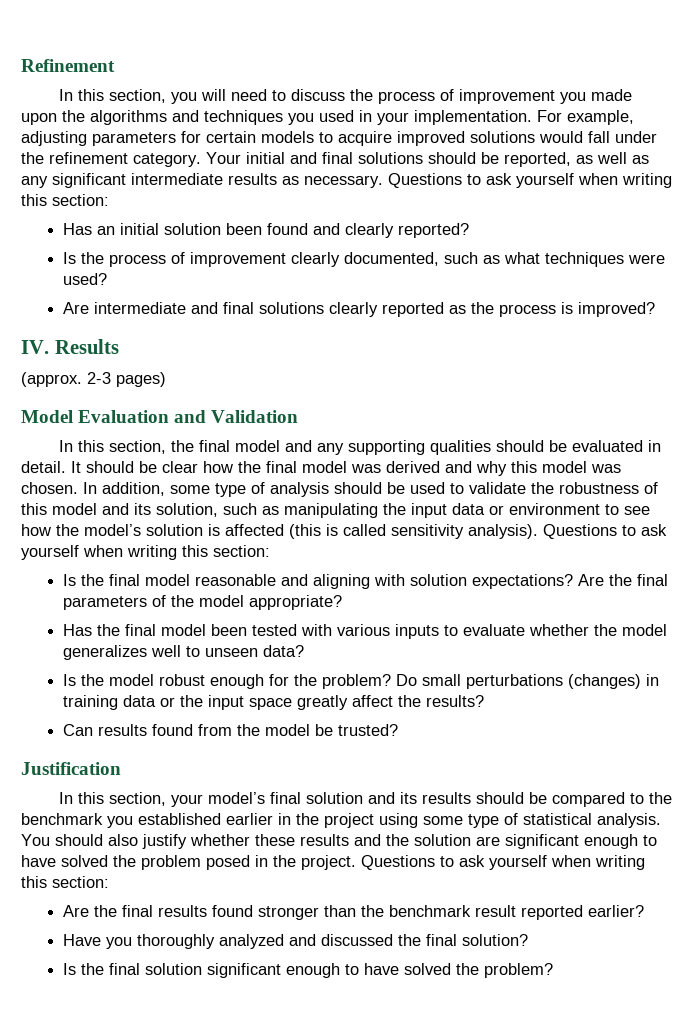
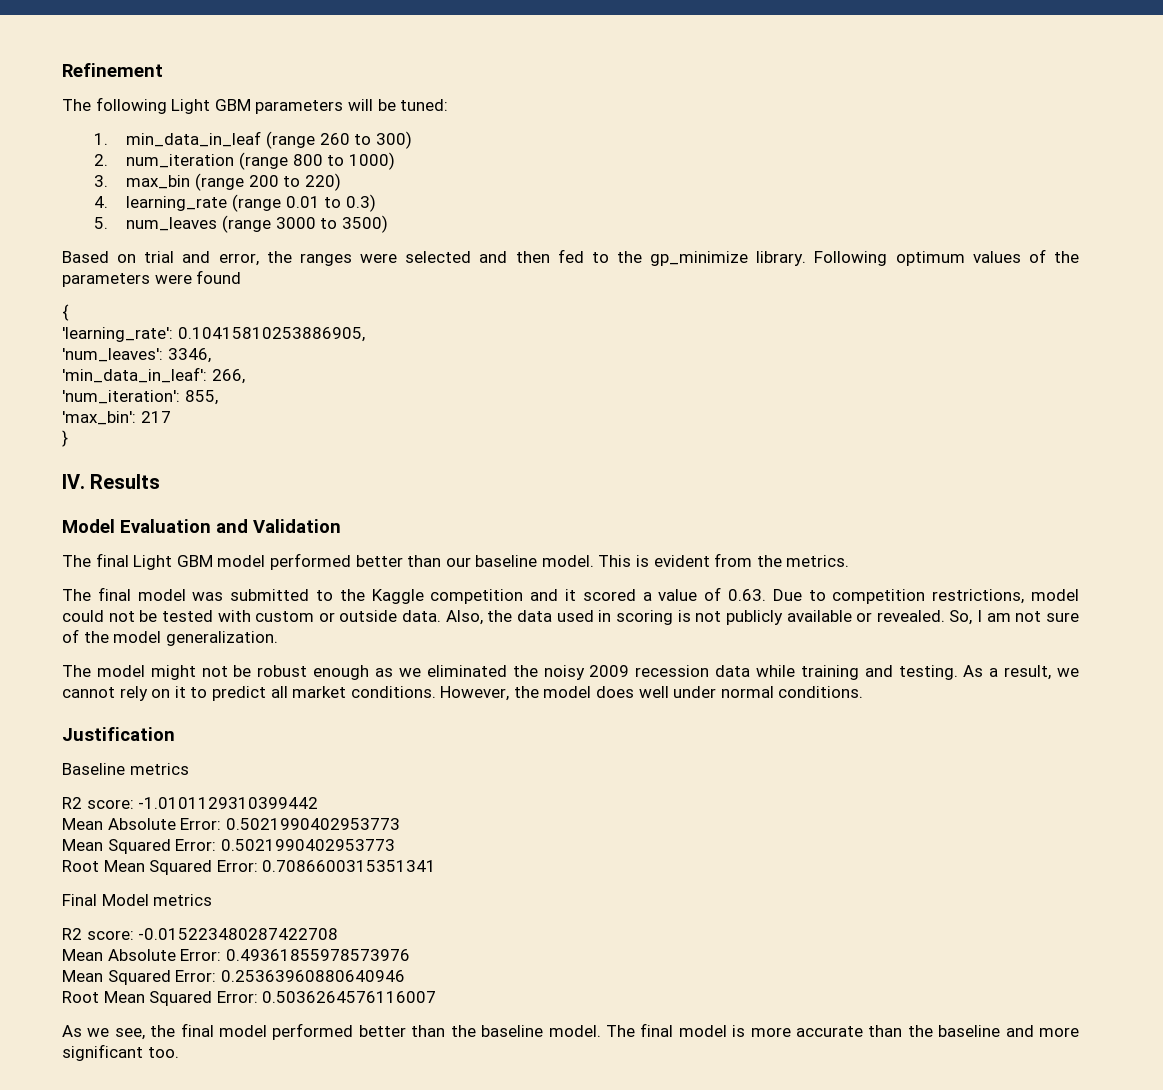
- In this section, you will need to discuss the process of improvement you made upon the algorithms and techniques you used in your implementation. For example, adjusting parameters for certain models to acquire improved solutions would fall under the refinement category. Your initial and final solutions should be reported, as well as any significant intermediate results as necessary. Questions to ask yourself when writing this section:
- Has an initial solution been found and clearly reported?
- Is the process of improvement clearly documented, such as what techniques were used?
- Are intermediate and final solutions clearly reported as the process is improved?
+ The following Light GBM parameters will be tuned:
+ 1. min_data_in_leaf (range 260 to 300)
+ 2. num_iteration (range 800 to 1000)
+ 3. max_bin (range 200 to 220)
+ 4. learning_rate (range 0.01 to 0.3)
+ 5. num_leaves (range 3000 to 3500)
+ Based on trial and error, the ranges were selected and then fed to the gp_minimize library. Following optimum values of the parameters were found
+ {
+ 'learning_rate': 0.10415810253886905,
+ 'num_leaves': 3346,
+ 'min_data_in_leaf': 266,
+ 'num_iteration': 855,
+ 'max_bin': 217
+ }
- (approx. 2-3 pages)
- In this section, the final model and any supporting qualities should be evaluated in detail. It should be clear how the final model was derived and why this model was chosen. In addition, some type of analysis should be used to validate the robustness of this model and its solution, such as manipulating the input data or environment to see how the model’s solution is affected (this is called sensitivity analysis). Questions to ask yourself when writing this section:
- Is the final model reasonable and aligning with solution expectations? Are the final parameters of the model appropriate?
- Has the final model been tested with various inputs to evaluate whether the model generalizes well to unseen data?
- Is the model robust enough for the problem? Do small perturbations (changes) in training data or the input space greatly affect the results?
- Can results found from the model be trusted?
+ The final Light GBM model performed better than our baseline model. This is evident from the metrics.
+ The final model was submitted to the Kaggle competition and it scored a value of 0.63. Due to competition restrictions, model could not be tested with custom or outside data. Also, the data used in scoring is not publicly available or revealed. So, I am not sure of the model generalization.
+ The model might not be robust enough as we eliminated the noisy 2009 recession data while training and testing. As a result, we cannot rely on it to predict all market conditions. However, the model does well under normal conditions.
  Justification
- In this section, your model’s final solution and its results should be compared to the benchmark you established earlier in the project using some type of statistical analysis. You should also justify whether these results and the solution are significant enough to have solved the problem posed in the project. Questions to ask yourself when writing this section:
- Are the final results found stronger than the benchmark result reported earlier?
- Have you thoroughly analyzed and discussed the final solution?
- Is the final solution significant enough to have solved the problem?
+ Baseline metrics
+ R2 score: -1.0101129310399442
+ Mean Absolute Error: 0.5021990402953773
+ Mean Squared Error: 0.5021990402953773
+ Root Mean Squared Error: 0.7086600315351341
+ Final Model metrics
+ R2 score: -0.015223480287422708
+ Mean Absolute Error: 0.49361855978573976
+ Mean Squared Error: 0.25363960880640946
+ Root Mean Squared Error: 0.5036264576116007
+ As we see, the final model performed better than the baseline model. The final model is more accurate than the baseline and more significant too.

